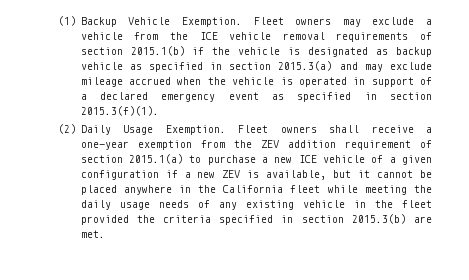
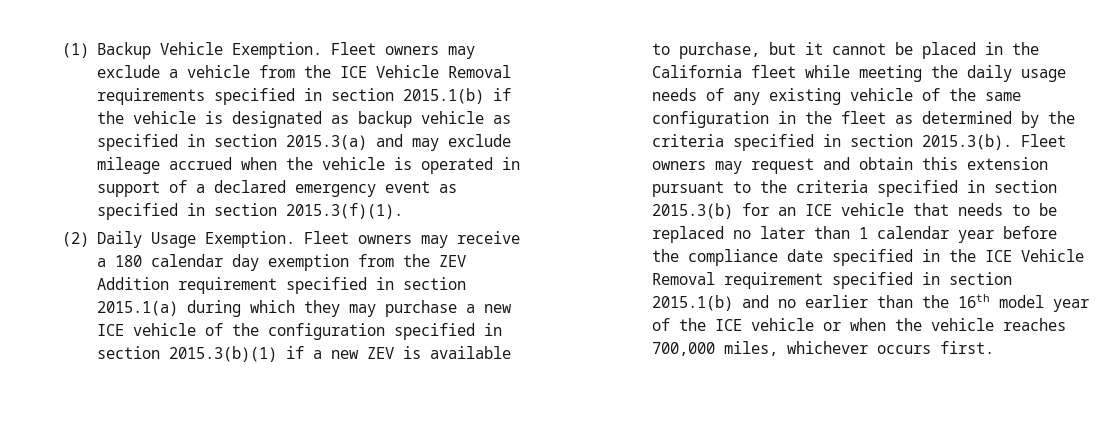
- Fleet owners may exclude a vehicle from the ICE vehicle removal requirements of section 2015.1(b) if the vehicle is designated as backup vehicle as specified in section 2015.3(a) and may exclude mileage accrued when the vehicle is operated in support of a declared emergency event as specified in section 2015.3(f)(1).
+ Fleet owners may exclude a vehicle from the ICE Vehicle Removal requirements specified in section 2015.1(b) if the vehicle is designated as backup vehicle as specified in section 2015.3(a) and may exclude mileage accrued when the vehicle is operated in support of a declared emergency event as specified in section 2015.3(f)(1).
- Fleet owners shall receive a one-year exemption from the ZEV addition requirement of section 2015.1(a) to purchase a new ICE vehicle of a given configuration if a new ZEV is available, but it cannot be placed anywhere in the California fleet while meeting the daily usage needs of any existing vehicle in the fleet provided the criteria specified in section 2015.3(b) are met.
+ Fleet owners may receive a 180 calendar day exemption from the ZEV Addition requirement specified in section 2015.1(a) during which they may purchase a new ICE vehicle of the configuration specified in section 2015.3(b)(1) if a new ZEV is available to purchase, but it cannot be placed in the California fleet while meeting the daily usage needs of any existing vehicle of the same configuration in the fleet as determined by the criteria specified in section 2015.3(b). Fleet owners may request and obtain this extension pursuant to the criteria specified in section 2015.3(b) for an ICE vehicle that needs to be replaced no later than 1 calendar year before the compliance date specified in the ICE Vehicle Removal requirement specified in section 2015.1(b) and no earlier than the 16th model year of the ICE vehicle or when the vehicle reaches 700,000 miles, whichever occurs first.

